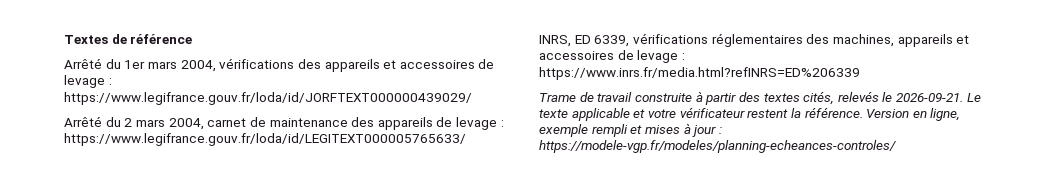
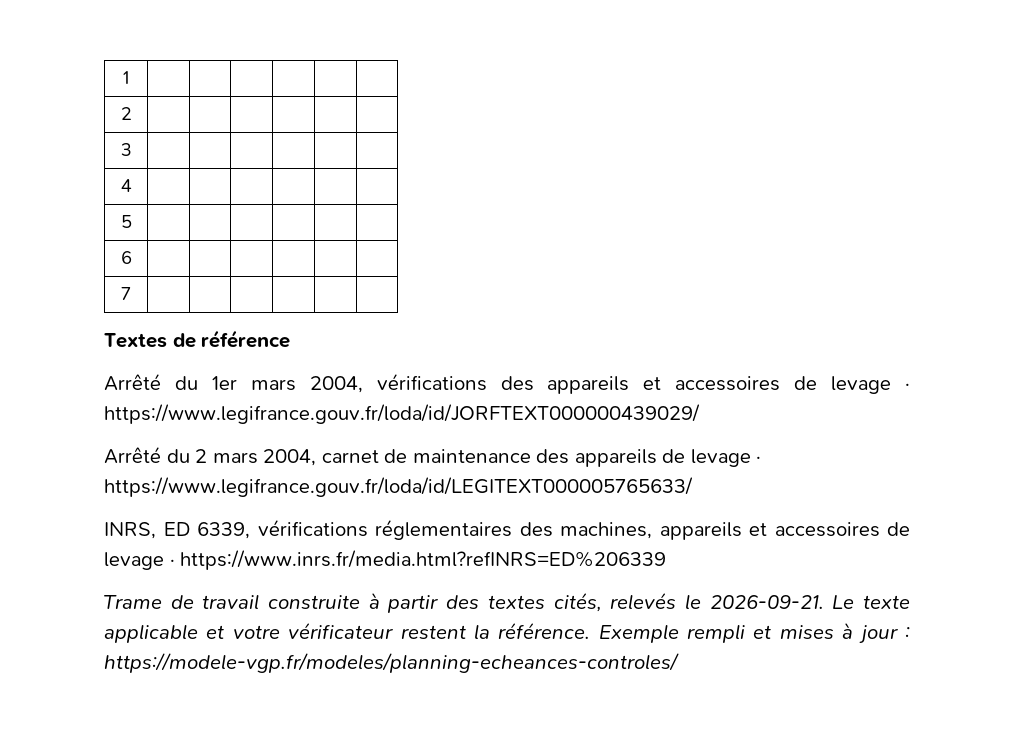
+ 1 | | | | | |
+ 2 | | | | | |
+ 3 | | | | | |
+ 4 | | | | | |
+ 5 | | | | | |
+ 6 | | | | | |
+ 7 | | | | | |
- Arrêté du 1er mars 2004, vérifications des appareils et accessoires de levage : https://www.legifrance.gouv.fr/loda/id/JORFTEXT000000439029/
+ Arrêté du 1er mars 2004, vérifications des appareils et accessoires de levage · https://www.legifrance.gouv.fr/loda/id/JORFTEXT000000439029/
- Arrêté du 2 mars 2004, carnet de maintenance des appareils de levage : https://www.legifrance.gouv.fr/loda/id/LEGITEXT000005765633/
+ Arrêté du 2 mars 2004, carnet de maintenance des appareils de levage · https://www.legifrance.gouv.fr/loda/id/LEGITEXT000005765633/
- INRS, ED 6339, vérifications réglementaires des machines, appareils et accessoires de levage : https://www.inrs.fr/media.html?refINRS=ED%206339
+ INRS, ED 6339, vérifications réglementaires des machines, appareils et accessoires de levage · https://www.inrs.fr/media.html?refINRS=ED%206339
- Version en ligne, exemple rempli et mises à jour : https://modele-vgp.fr/modeles/planning-echeances-controles/
+ Exemple rempli et mises à jour : https://modele-vgp.fr/modeles/planning-echeances-controles/

